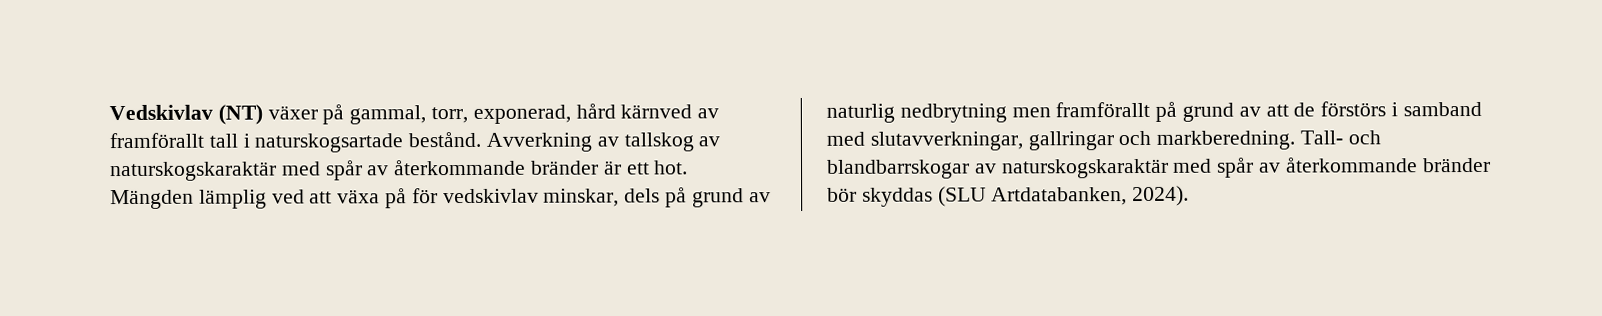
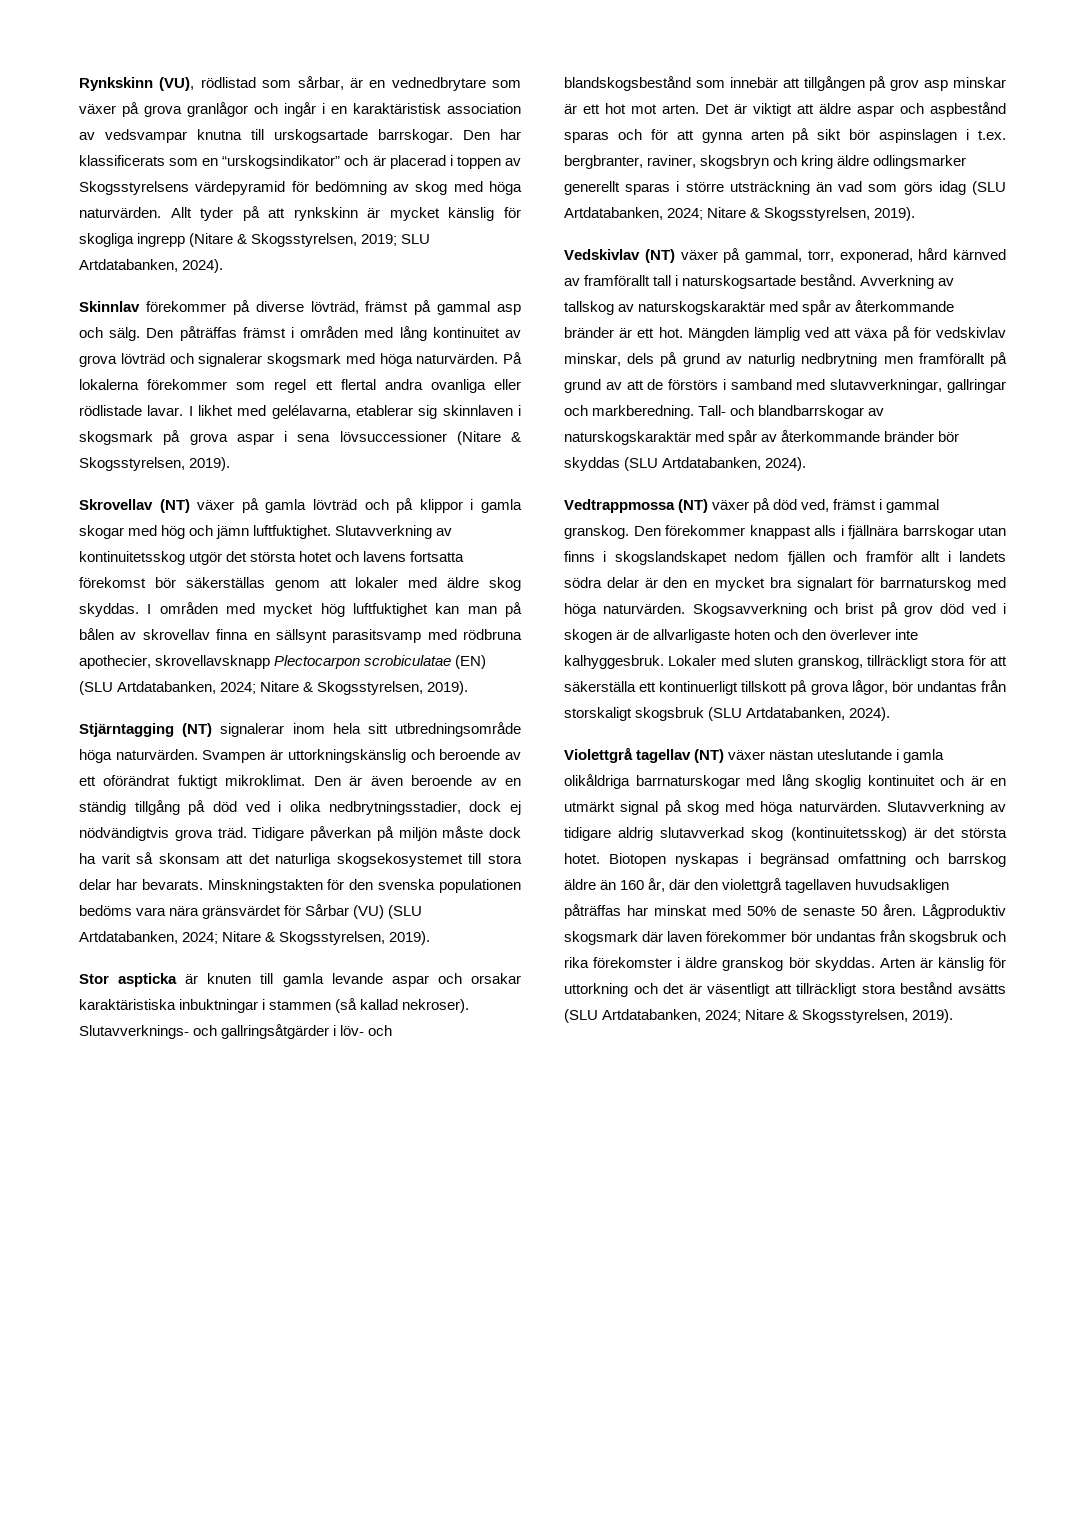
+ Rynkskinn (VU), rödlistad som sårbar, är en vednedbrytare som växer på grova granlågor och ingår i en karaktäristisk association av vedsvampar knutna till urskogsartade barrskogar. Den har klassificerats som en “urskogsindikator” och är placerad i toppen av Skogsstyrelsens värdepyramid för bedömning av skog med höga naturvärden. Allt tyder på att rynkskinn är mycket känslig för skogliga ingrepp (Nitare & Skogsstyrelsen, 2019; SLU Artdatabanken, 2024).
+ Skinnlav förekommer på diverse lövträd, främst på gammal asp och sälg. Den påträffas främst i områden med lång kontinuitet av grova lövträd och signalerar skogsmark med höga naturvärden. På lokalerna förekommer som regel ett flertal andra ovanliga eller rödlistade lavar. I likhet med gelélavarna, etablerar sig skinnlaven i skogsmark på grova aspar i sena lövsuccessioner (Nitare & Skogsstyrelsen, 2019).
+ Skrovellav (NT) växer på gamla lövträd och på klippor i gamla skogar med hög och jämn luftfuktighet. Slutavverkning av kontinuitetsskog utgör det största hotet och lavens fortsatta förekomst bör säkerställas genom att lokaler med äldre skog skyddas. I områden med mycket hög luftfuktighet kan man på bålen av skrovellav finna en sällsynt parasitsvamp med rödbruna apothecier, skrovellavsknapp Plectocarpon scrobiculatae (EN) (SLU Artdatabanken, 2024; Nitare & Skogsstyrelsen, 2019).
+ Stjärntagging (NT) signalerar inom hela sitt utbredningsområde höga naturvärden. Svampen är uttorkningskänslig och beroende av ett oförändrat fuktigt mikroklimat. Den är även beroende av en ständig tillgång på död ved i olika nedbrytningsstadier, dock ej nödvändigtvis grova träd. Tidigare påverkan på miljön måste dock ha varit så skonsam att det naturliga skogsekosystemet till stora delar har bevarats. Minskningstakten för den svenska populationen bedöms vara nära gränsvärdet för Sårbar (VU) (SLU Artdatabanken, 2024; Nitare & Skogsstyrelsen, 2019).
+ Stor aspticka är knuten till gamla levande aspar och orsakar karaktäristiska inbuktningar i stammen (så kallad nekroser). Slutavverknings- och gallringsåtgärder i löv- och blandskogsbestånd som innebär att tillgången på grov asp minskar är ett hot mot arten. Det är viktigt att äldre aspar och aspbestånd sparas och för att gynna arten på sikt bör aspinslagen i t.ex. bergbranter, raviner, skogsbryn och kring äldre odlingsmarker generellt sparas i större utsträckning än vad som görs idag (SLU Artdatabanken, 2024; Nitare & Skogsstyrelsen, 2019).
+ Vedtrappmossa (NT) växer på död ved, främst i gammal granskog. Den förekommer knappast alls i fjällnära barrskogar utan finns i skogslandskapet nedom fjällen och framför allt i landets södra delar är den en mycket bra signalart för barrnaturskog med höga naturvärden. Skogsavverkning och brist på grov död ved i skogen är de allvarligaste hoten och den överlever inte kalhyggesbruk. Lokaler med sluten granskog, tillräckligt stora för att säkerställa ett kontinuerligt tillskott på grova lågor, bör undantas från storskaligt skogsbruk (SLU Artdatabanken, 2024).
+ Violettgrå tagellav (NT) växer nästan uteslutande i gamla olikåldriga barrnaturskogar med lång skoglig kontinuitet och är en utmärkt signal på skog med höga naturvärden. Slutavverkning av tidigare aldrig slutavverkad skog (kontinuitetsskog) är det största hotet. Biotopen nyskapas i begränsad omfattning och barrskog äldre än 160 år, där den violettgrå tagellaven huvudsakligen påträffas har minskat med 50% de senaste 50 åren. Lågproduktiv skogsmark där laven förekommer bör undantas från skogsbruk och rika förekomster i äldre granskog bör skyddas. Arten är känslig för uttorkning och det är väsentligt att tillräckligt stora bestånd avsätts (SLU Artdatabanken, 2024; Nitare & Skogsstyrelsen, 2019).

